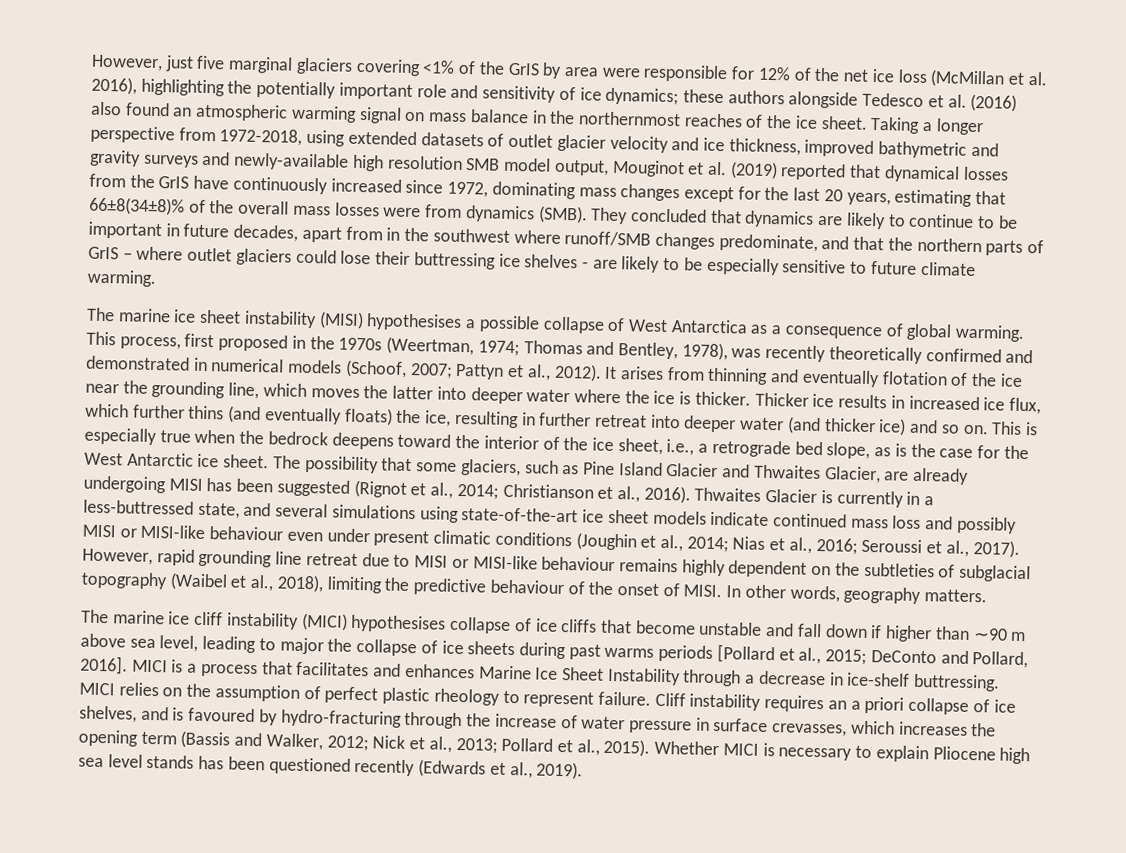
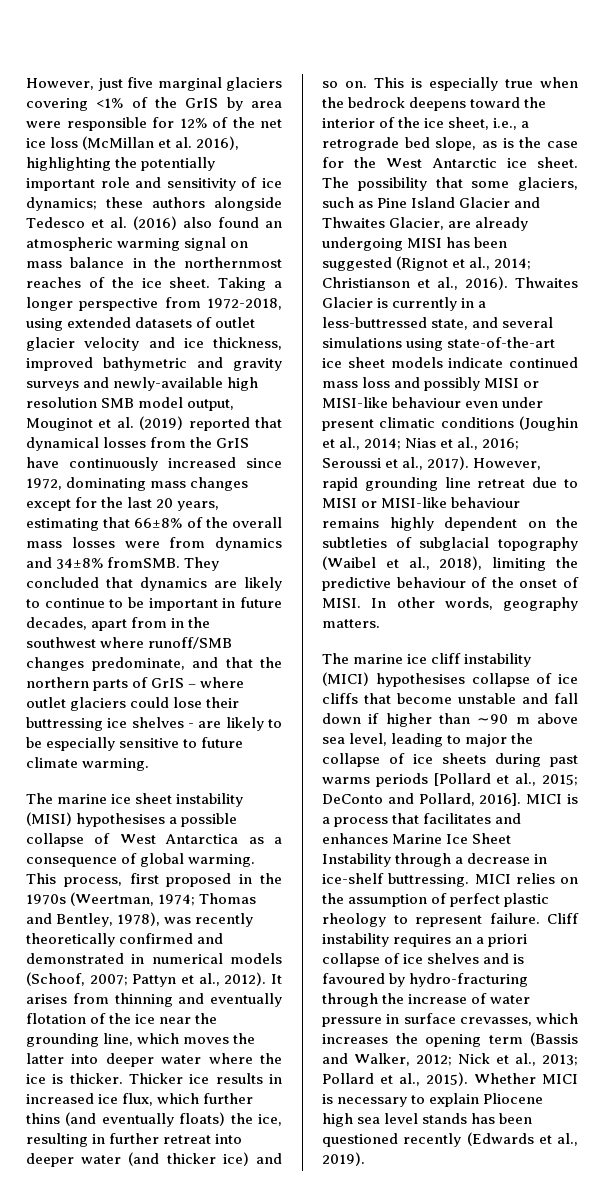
- Taking a longer perspective from 1972-2018, using extended datasets of outlet glacier velocity and ice thickness, improved bathymetric and gravity surveys and newly-available high resolution SMB model output, Mouginot et al. (2019) reported that dynamical losses from the GrIS have continuously increased since 1972, dominating mass changes except for the last 20 years, estimating that 66±8(34±8)% of the overall mass losses were from dynamics (SMB).
+ Taking a longer perspective from 1972-2018, using extended datasets of outlet glacier velocity and ice thickness, improved bathymetric and gravity surveys and newly-available high resolution SMB model output, Mouginot et al. (2019) reported that dynamical losses from the GrIS have continuously increased since 1972, dominating mass changes except for the last 20 years, estimating that 66±8% of the overall mass losses were from dynamics and 34±8% fromSMB.
- Cliff instability requires an a priori collapse of ice shelves, and is favoured by hydro-fracturing through the increase of water pressure in surface crevasses, which increases the opening term (Bassis and Walker, 2012; Nick et al., 2013; Pollard et al., 2015).
+ Cliff instability requires an a priori collapse of ice shelves and is favoured by hydro-fracturing through the increase of water pressure in surface crevasses, which increases the opening term (Bassis and Walker, 2012; Nick et al., 2013; Pollard et al., 2015).

